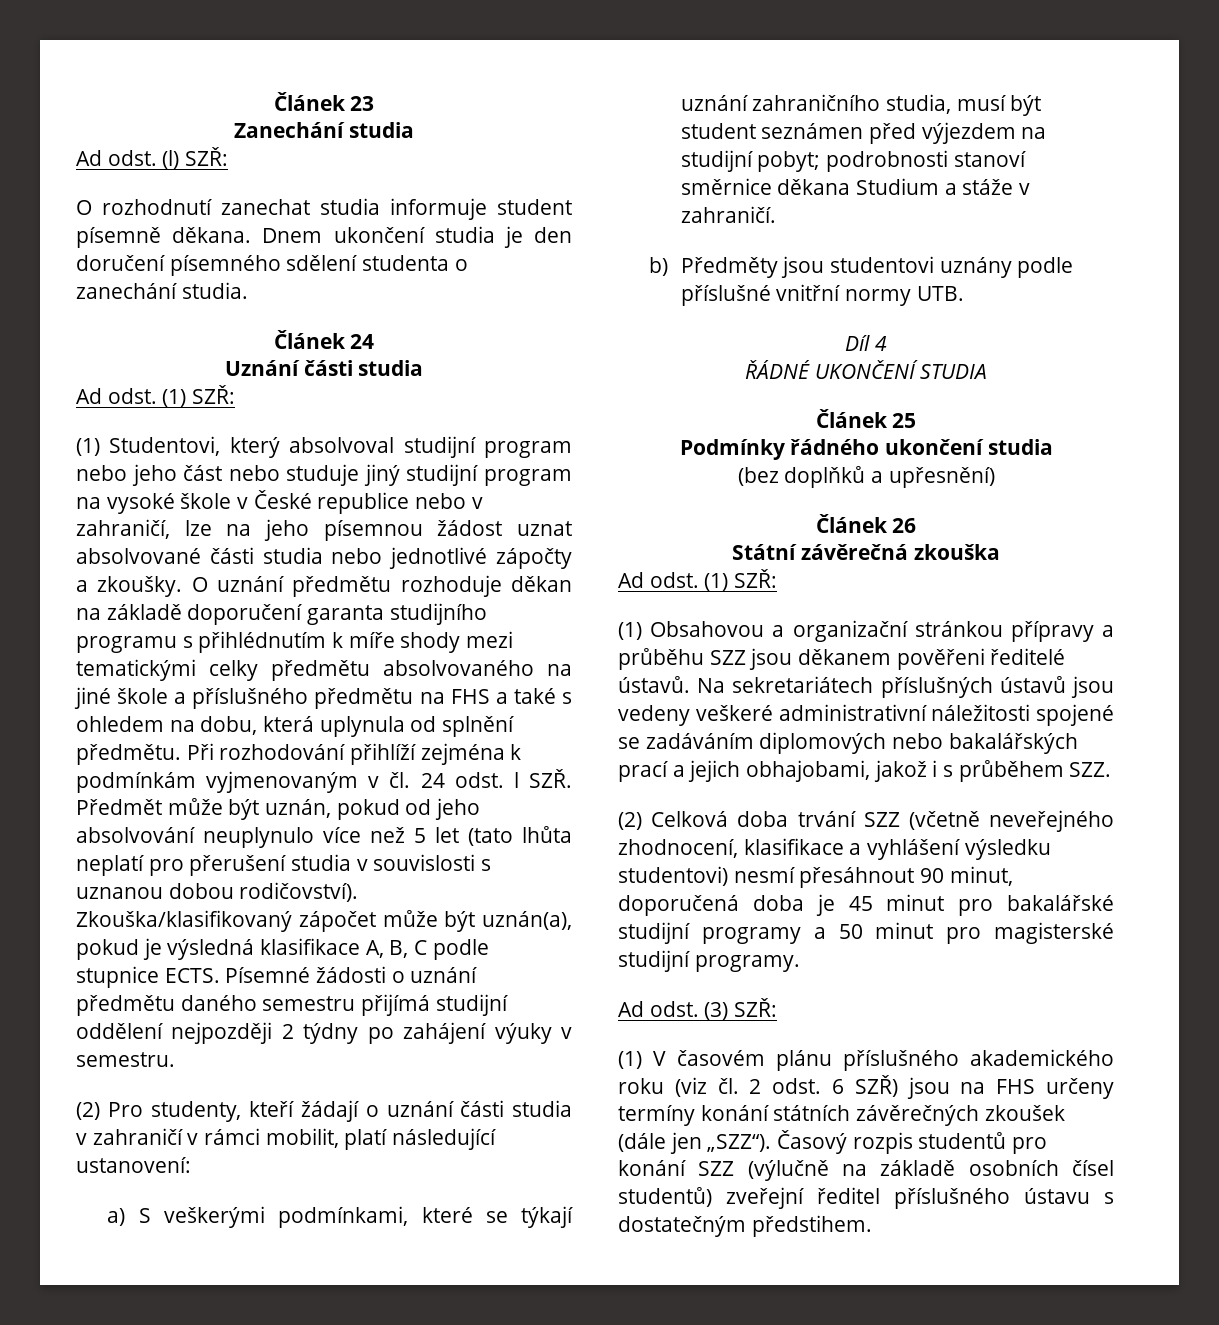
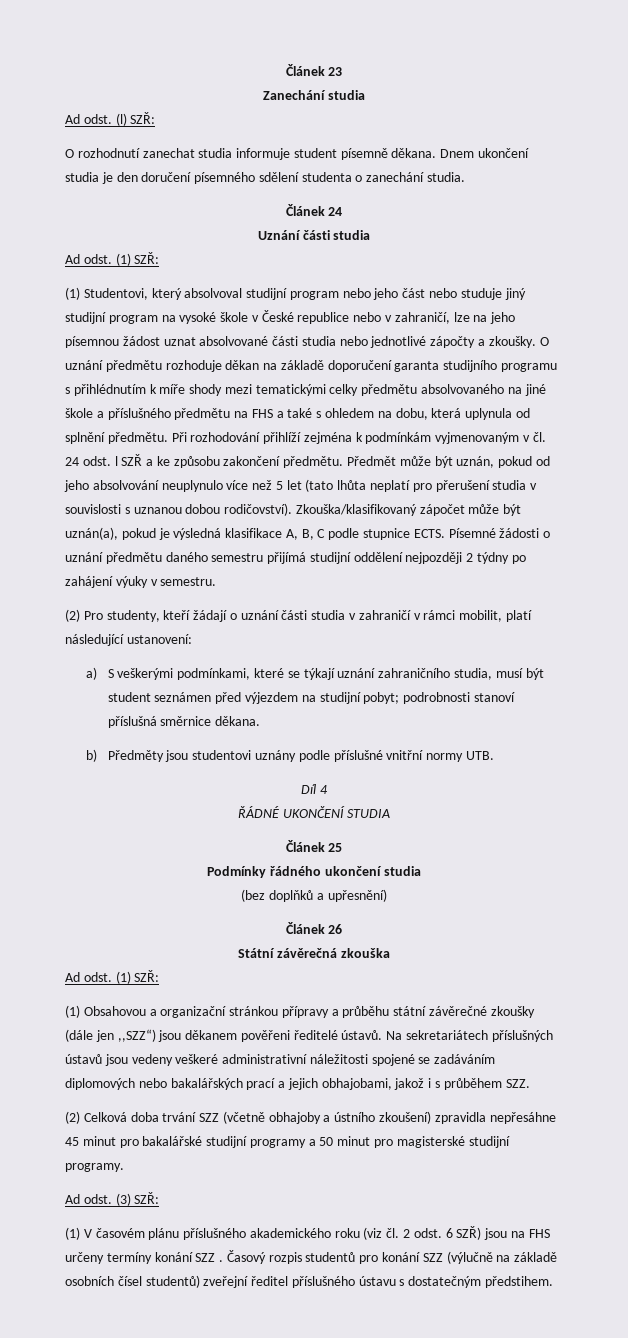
- Při rozhodování přihlíží zejména k podmínkám vyjmenovaným v čl. 24 odst. l SZŘ. Předmět může být uznán, pokud od jeho absolvování neuplynulo více než 5 let (tato lhůta neplatí pro přerušení studia v souvislosti s uznanou dobou rodičovství).
+ Při rozhodování přihlíží zejména k podmínkám vyjmenovaným v čl. 24 odst. l SZŘ a ke způsobu zakončení předmětu. Předmět může být uznán, pokud od jeho absolvování neuplynulo více než 5 let (tato lhůta neplatí pro přerušení studia v souvislosti s uznanou dobou rodičovství).
- a) S veškerými podmínkami, které se týkají uznání zahraničního studia, musí být student seznámen před výjezdem na studijní pobyt; podrobnosti stanoví směrnice děkana Studium a stáže v zahraničí.
+ a) S veškerými podmínkami, které se týkají uznání zahraničního studia, musí být student seznámen před výjezdem na studijní pobyt; podrobnosti stanoví příslušná směrnice děkana.
- (1) Obsahovou a organizační stránkou přípravy a průběhu SZZ jsou děkanem pověřeni ředitelé ústavů.
+ (1) Obsahovou a organizační stránkou přípravy a průběhu státní závěrečné zkoušky (dále jen ,,SZZ“) jsou děkanem pověřeni ředitelé ústavů.
- (2) Celková doba trvání SZZ (včetně neveřejného zhodnocení, klasifikace a vyhlášení výsledku studentovi) nesmí přesáhnout 90 minut, doporučená doba je 45 minut pro bakalářské studijní programy a 50 minut pro magisterské studijní programy.
+ (2) Celková doba trvání SZZ (včetně obhajoby a ústního zkoušení) zpravidla nepřesáhne 45 minut pro bakalářské studijní programy a 50 minut pro magisterské studijní programy.
- (1) V časovém plánu příslušného akademického roku (viz čl. 2 odst. 6 SZŘ) jsou na FHS určeny termíny konání státních závěrečných zkoušek (dále jen „SZZ“).
+ (1) V časovém plánu příslušného akademického roku (viz čl. 2 odst. 6 SZŘ) jsou na FHS určeny termíny konání SZZ .

